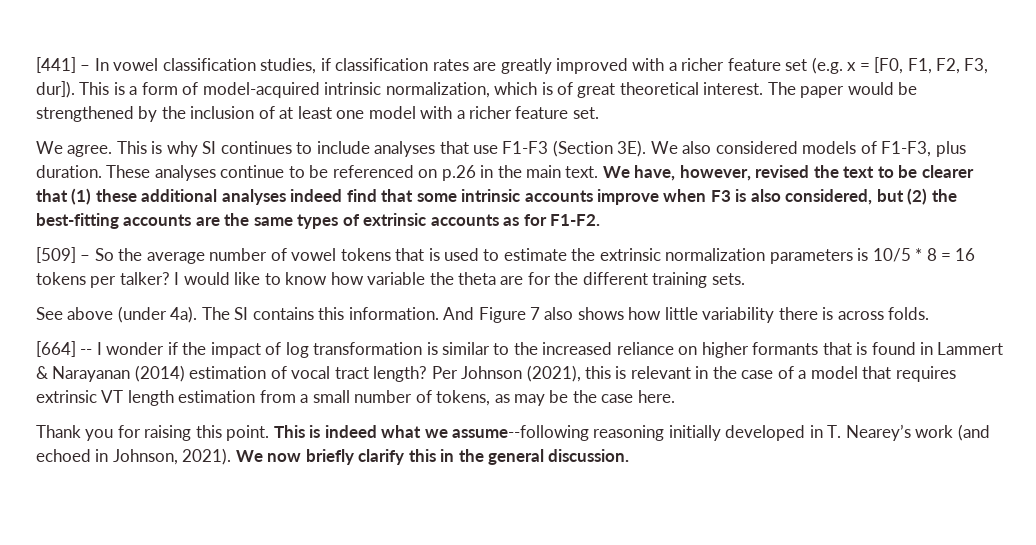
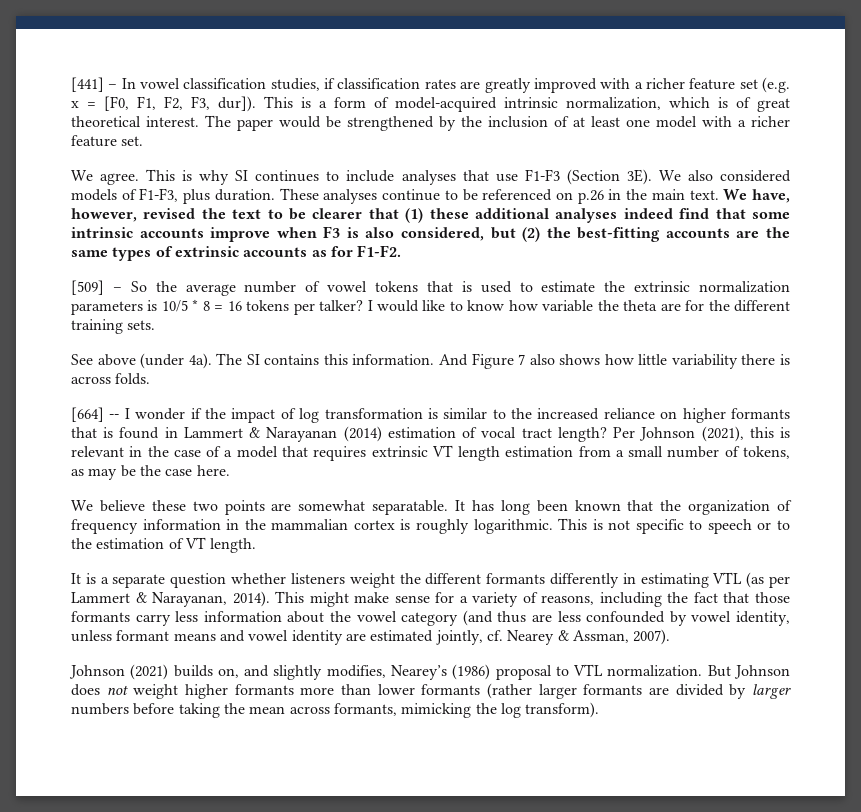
- Thank you for raising this point. This is indeed what we assume--following reasoning initially developed in T. Nearey’s work (and echoed in Johnson, 2021). We now briefly clarify this in the general discussion.
+ We believe these two points are somewhat separatable. It has long been known that the organization of frequency information in the mammalian cortex is roughly logarithmic. This is not specific to speech or to the estimation of VT length.
+ It is a separate question whether listeners weight the different formants differently in estimating VTL (as per Lammert & Narayanan, 2014). This might make sense for a variety of reasons, including the fact that those formants carry less information about the vowel category (and thus are less confounded by vowel identity, unless formant means and vowel identity are estimated jointly, cf. Nearey & Assman, 2007).
+ Johnson (2021) builds on, and slightly modifies, Nearey’s (1986) proposal to VTL normalization. But Johnson does not weight higher formants more than lower formants (rather larger formants are divided by larger numbers before taking the mean across formants, mimicking the log transform).

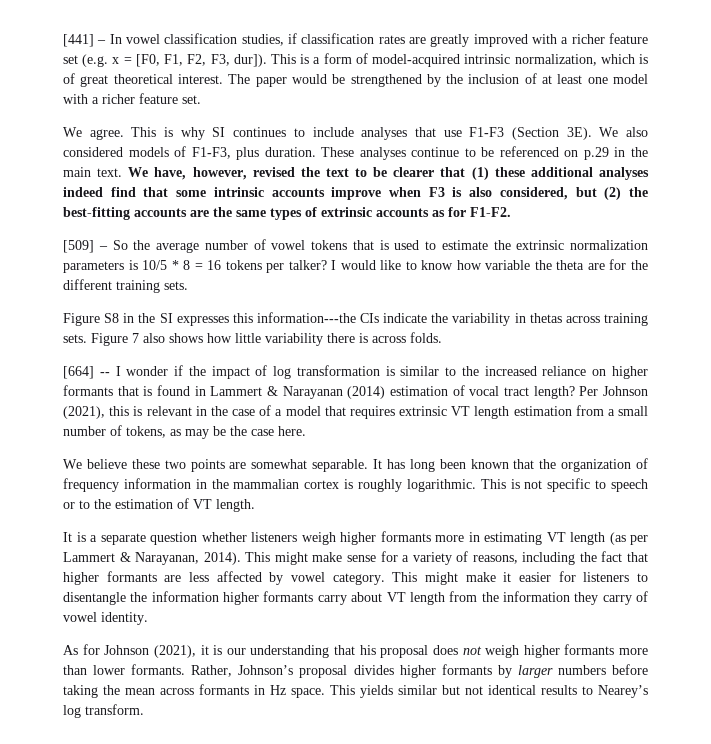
- These analyses continue to be referenced on p.26 in the main text.
+ These analyses continue to be referenced on p.29 in the main text.
- See above (under 4a). The SI contains this information. And Figure 7 also shows how little variability there is across folds.
+ Figure S8 in the SI expresses this information---the CIs indicate the variability in thetas across training sets. Figure 7 also shows how little variability there is across folds.
- We believe these two points are somewhat separatable.
+ We believe these two points are somewhat separable.
- It is a separate question whether listeners weight the different formants differently in estimating VTL (as per Lammert & Narayanan, 2014).
+ It is a separate question whether listeners weigh higher formants more in estimating VT length (as per Lammert & Narayanan, 2014).
- This might make sense for a variety of reasons, including the fact that those formants carry less information about the vowel category (and thus are less confounded by vowel identity, unless formant means and vowel identity are estimated jointly, cf. Nearey & Assman, 2007).
- Johnson (2021) builds on, and slightly modifies, Nearey’s (1986) proposal to VTL normalization. But Johnson does not weight higher formants more than lower formants (rather larger formants are divided by larger numbers before taking the mean across formants, mimicking the log transform).
+ This might make sense for a variety of reasons, including the fact that higher formants are less affected by vowel category. This might make it easier for listeners to disentangle the information higher formants carry about VT length from the information they carry of vowel identity.
+ As for Johnson (2021), it is our understanding that his proposal does not weigh higher formants more than lower formants. Rather, Johnson’s proposal divides higher formants by larger numbers before taking the mean across formants in Hz space. This yields similar but not identical results to Nearey’s log transform.

